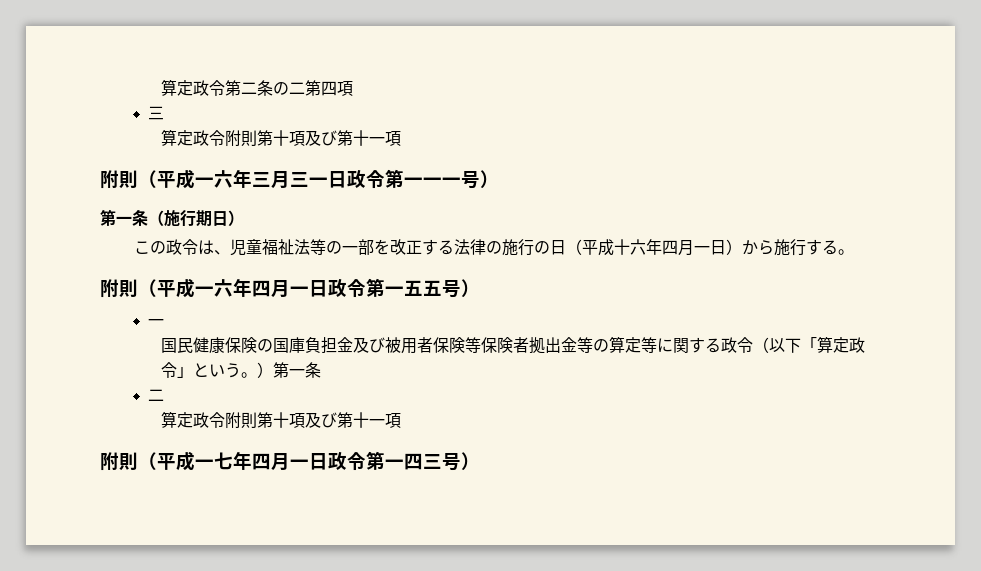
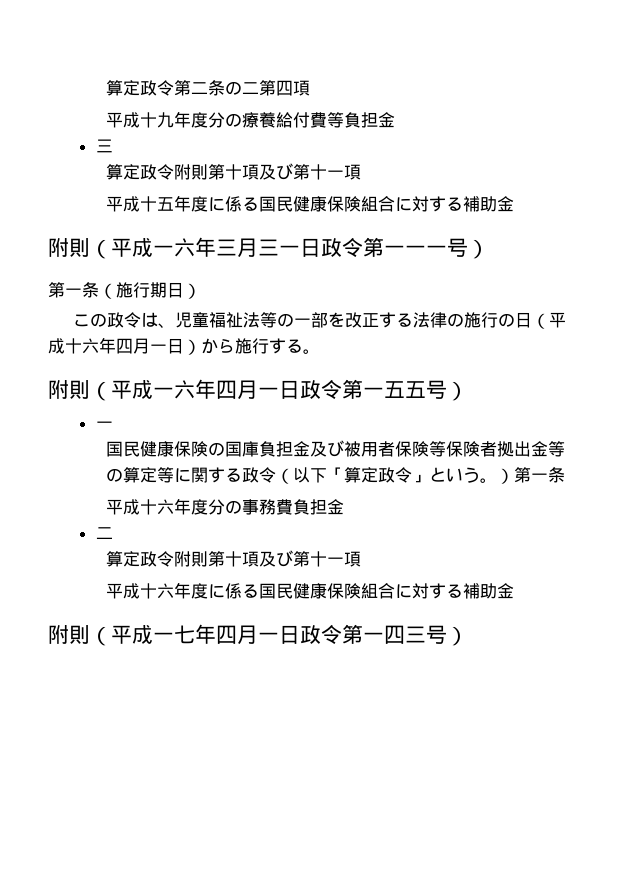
+ 平成十九年度分の療養給付費等負担金
+ 平成十五年度に係る国民健康保険組合に対する補助金
+ 平成十六年度分の事務費負担金
+ 平成十六年度に係る国民健康保険組合に対する補助金

